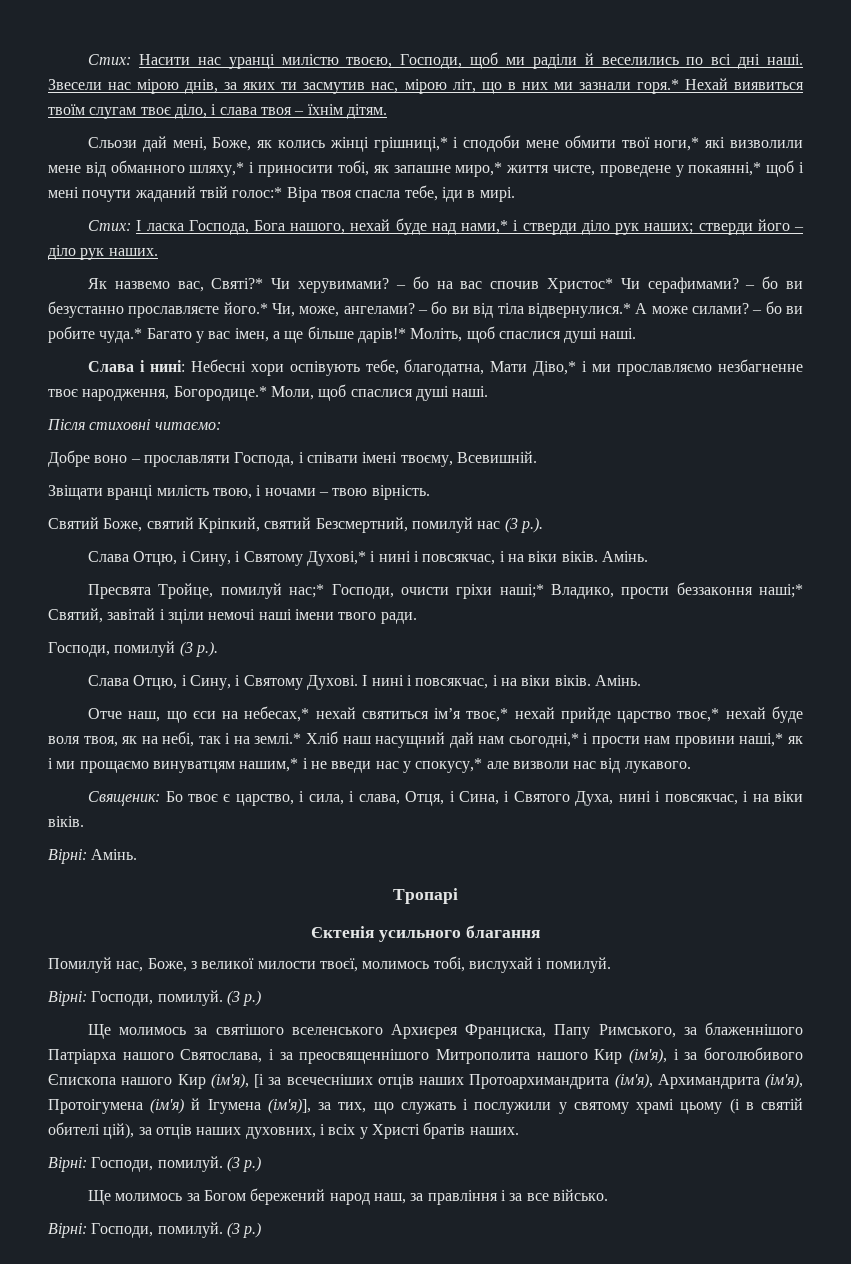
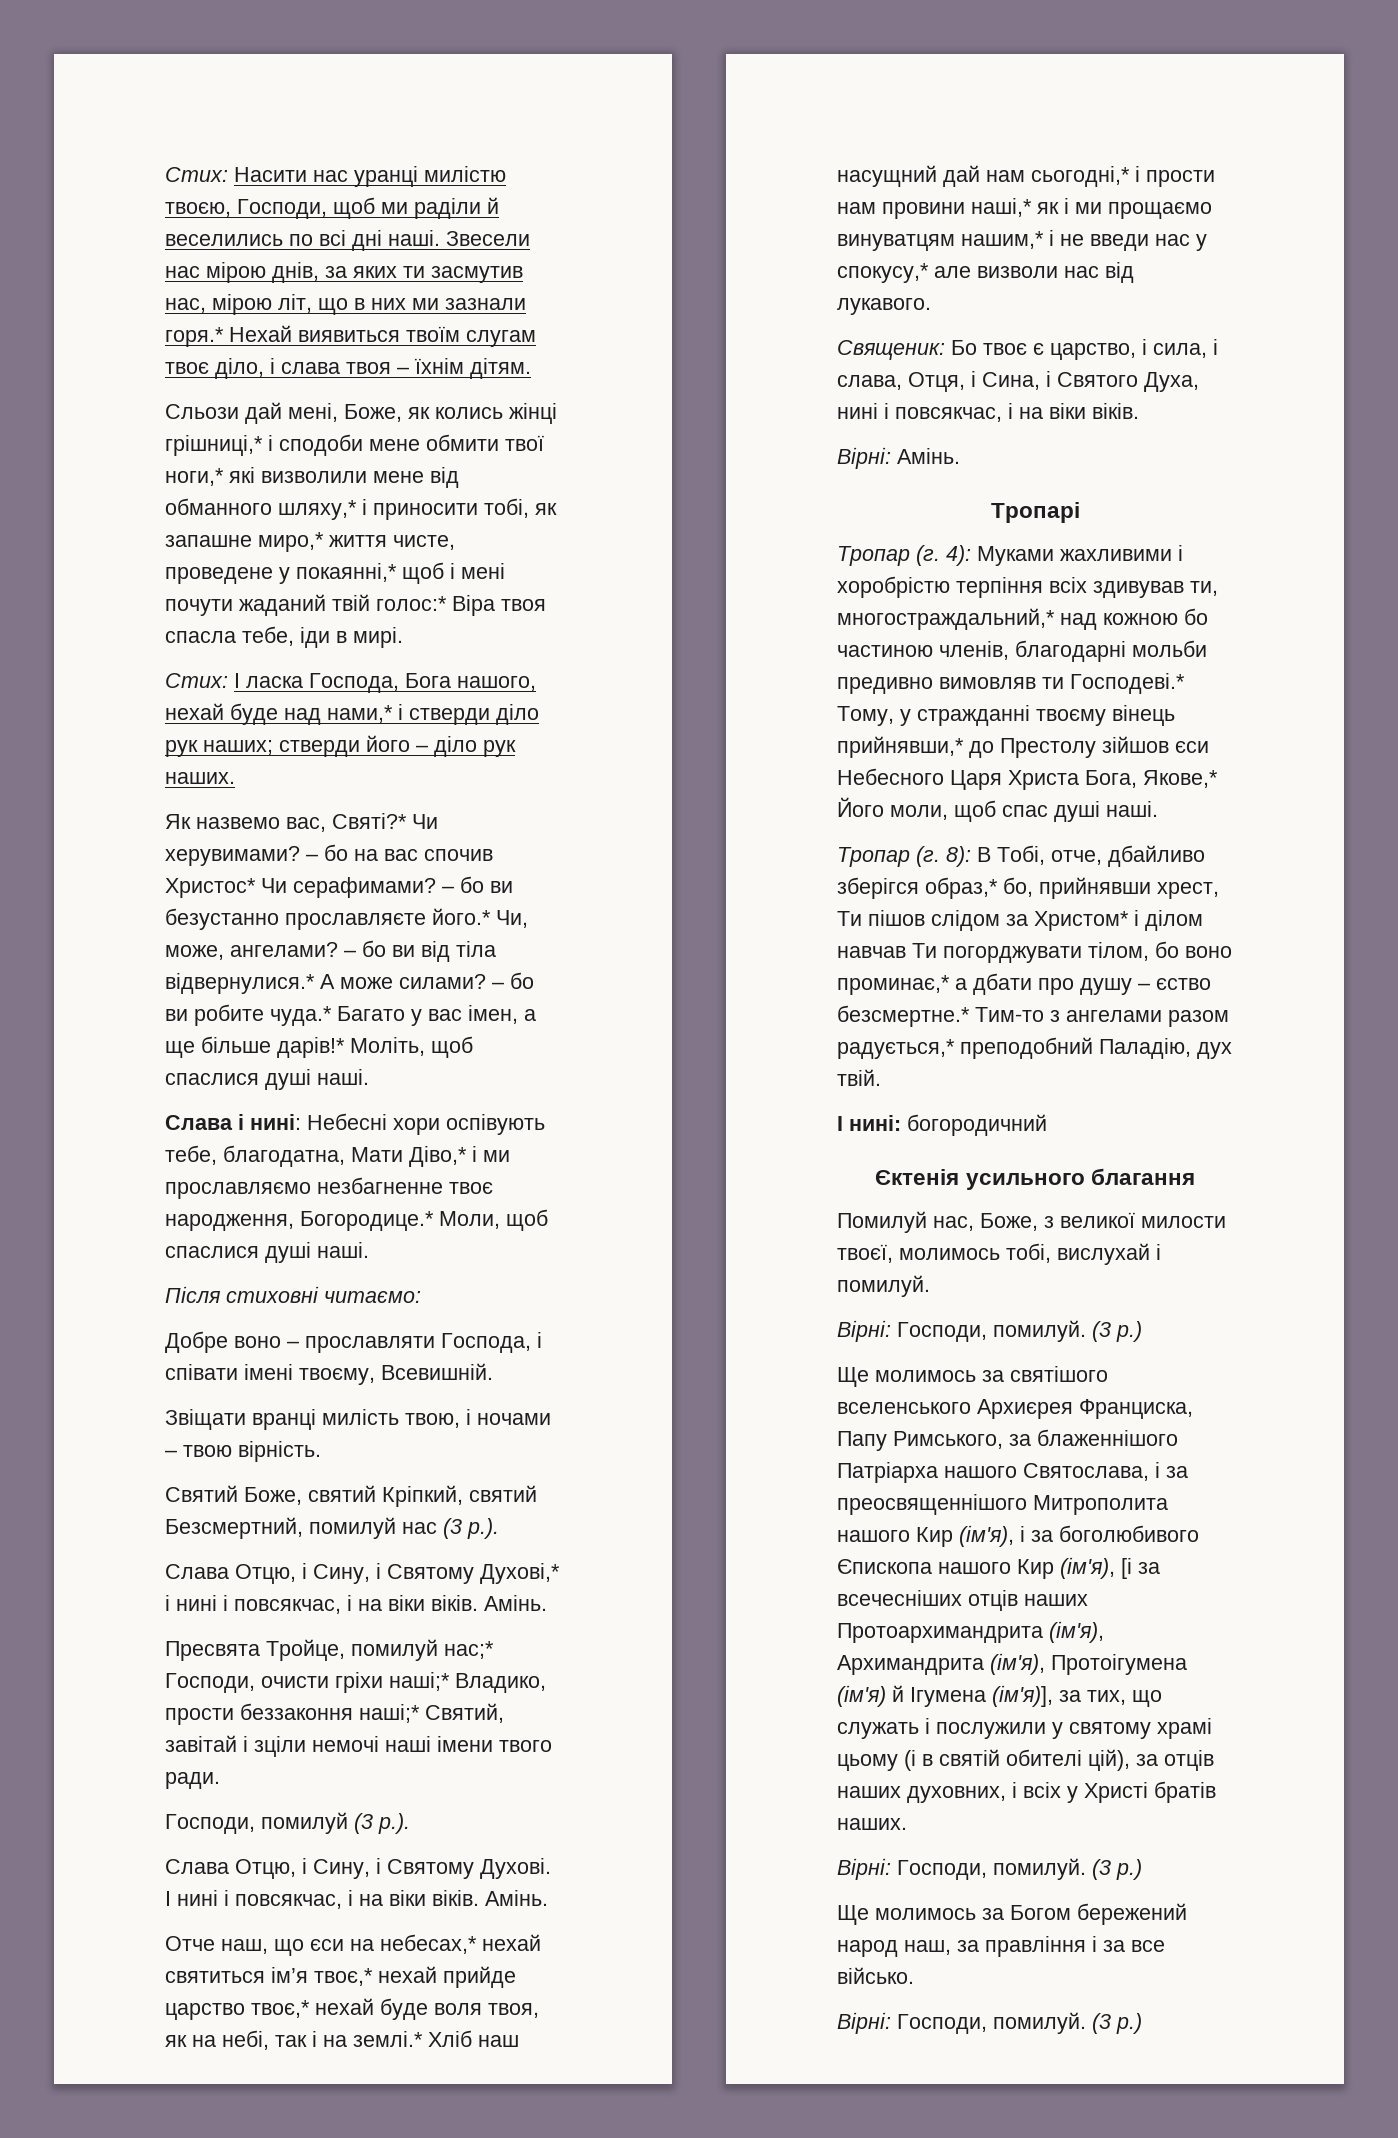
+ Тропар (г. 4): Муками жахливими і хоробрістю терпіння всіх здивував ти, многостраждальний,* над кожною бо частиною членів, благодарні мольби предивно вимовляв ти Господеві.* Тому, у стражданні твоєму вінець прийнявши,* до Престолу зійшов єси Небесного Царя Христа Бога, Якове,* Його моли, щоб спас душі наші.
+ Тропар (г. 8): В Тобі, отче, дбайливо зберігся образ,* бо, прийнявши хрест, Ти пішов слідом за Христом* і ділом навчав Ти погорджувати тілом, бо воно проминає,* а дбати про душу – єство безсмертне.* Тим-то з ангелами разом радується,* преподобний Паладію, дух твій.
+ І нині: богородичний

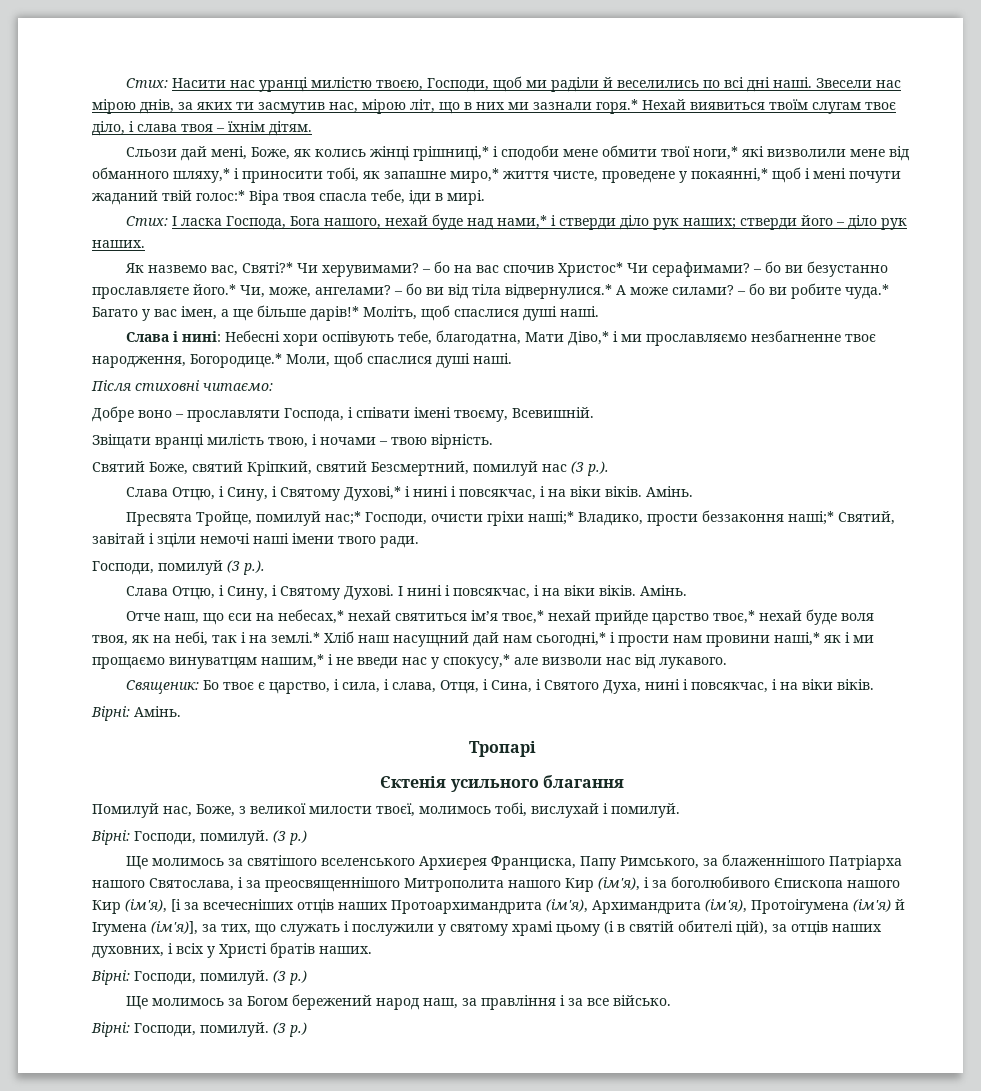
- Тропар (г. 4): Муками жахливими і хоробрістю терпіння всіх здивував ти, многостраждальний,* над кожною бо частиною членів, благодарні мольби предивно вимовляв ти Господеві.* Тому, у стражданні твоєму вінець прийнявши,* до Престолу зійшов єси Небесного Царя Христа Бога, Якове,* Його моли, щоб спас душі наші.
- Тропар (г. 8): В Тобі, отче, дбайливо зберігся образ,* бо, прийнявши хрест, Ти пішов слідом за Христом* і ділом навчав Ти погорджувати тілом, бо воно проминає,* а дбати про душу – єство безсмертне.* Тим-то з ангелами разом радується,* преподобний Паладію, дух твій.
- І нині: богородичний

